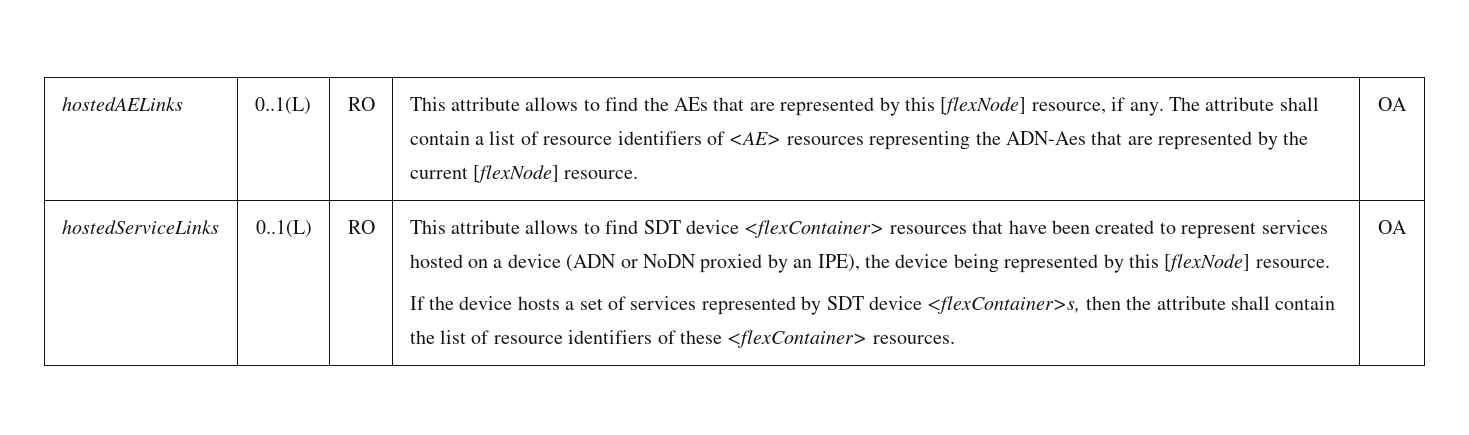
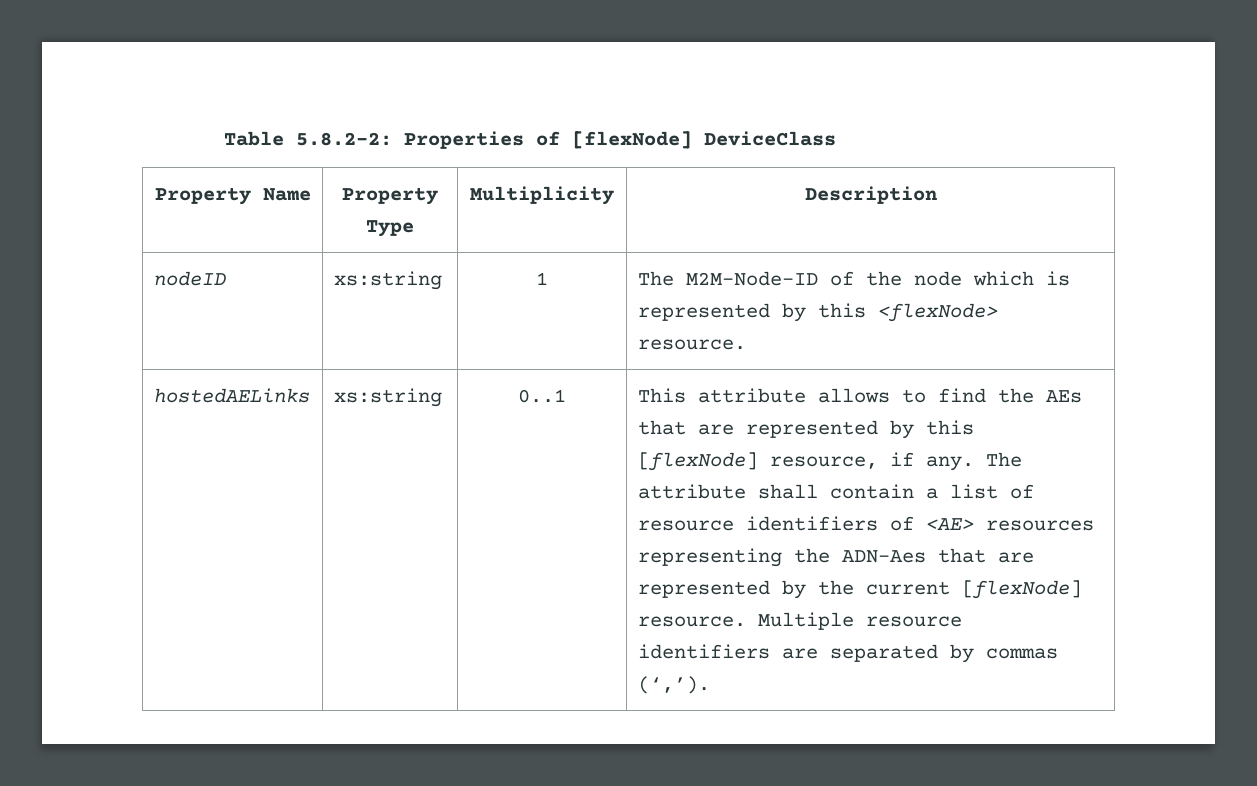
+ Table 5.8.2-2: Properties of [flexNode] DeviceClass
+ Property Name | Property Type | Multiplicity | Description
+ nodeID | xs:string | 1 | The M2M-Node-ID of the node which is represented by this <flexNode> resource.
- hostedAELinks | 0..1(L) | RO
+ hostedAELinks | xs:string | 0..1
- The attribute shall contain a list of resource identifiers of <AE> resources representing the ADN-Aes that are represented by the current [flexNode] resource. | OA
- hostedServiceLinks | 0..1(L) | RO | This attribute allows to find SDT device <flexContainer> resources that have been created to represent services hosted on a device (ADN or NoDN proxied by an IPE), the device being represented by this [flexNode] resource.
- If the device hosts a set of services represented by SDT device <flexContainer>s, then the attribute shall contain the list of resource identifiers of these <flexContainer> resources. | OA
+ The attribute shall contain a list of resource identifiers of <AE> resources representing the ADN-Aes that are represented by the current [flexNode] resource. Multiple resource identifiers are separated by commas (‘,’).

